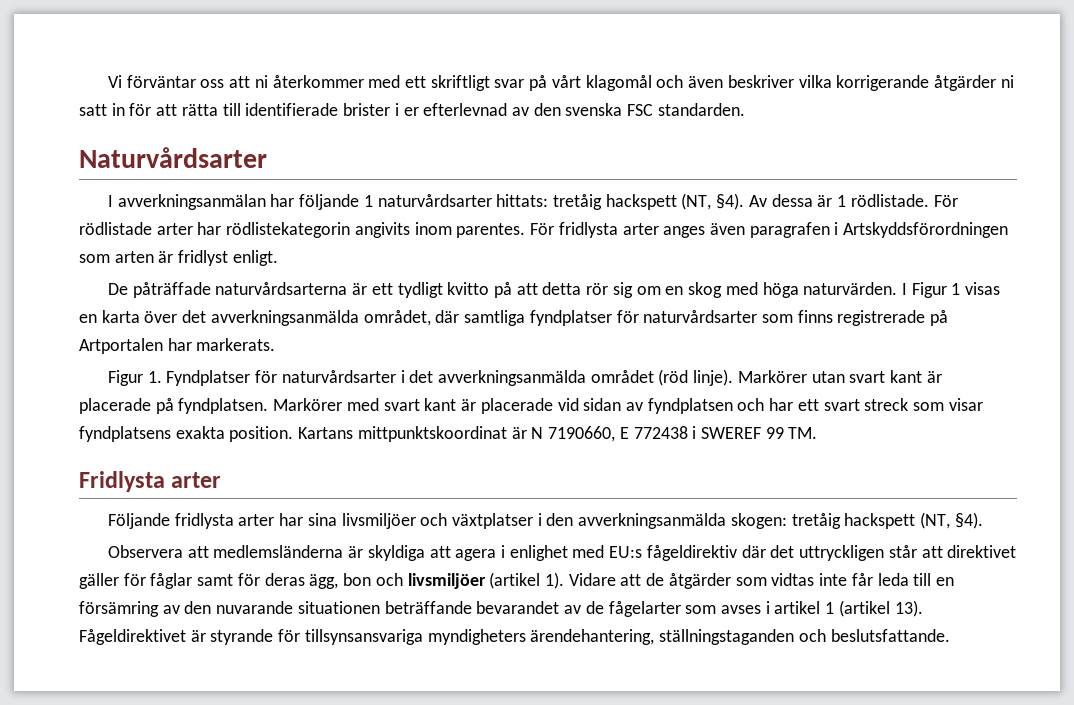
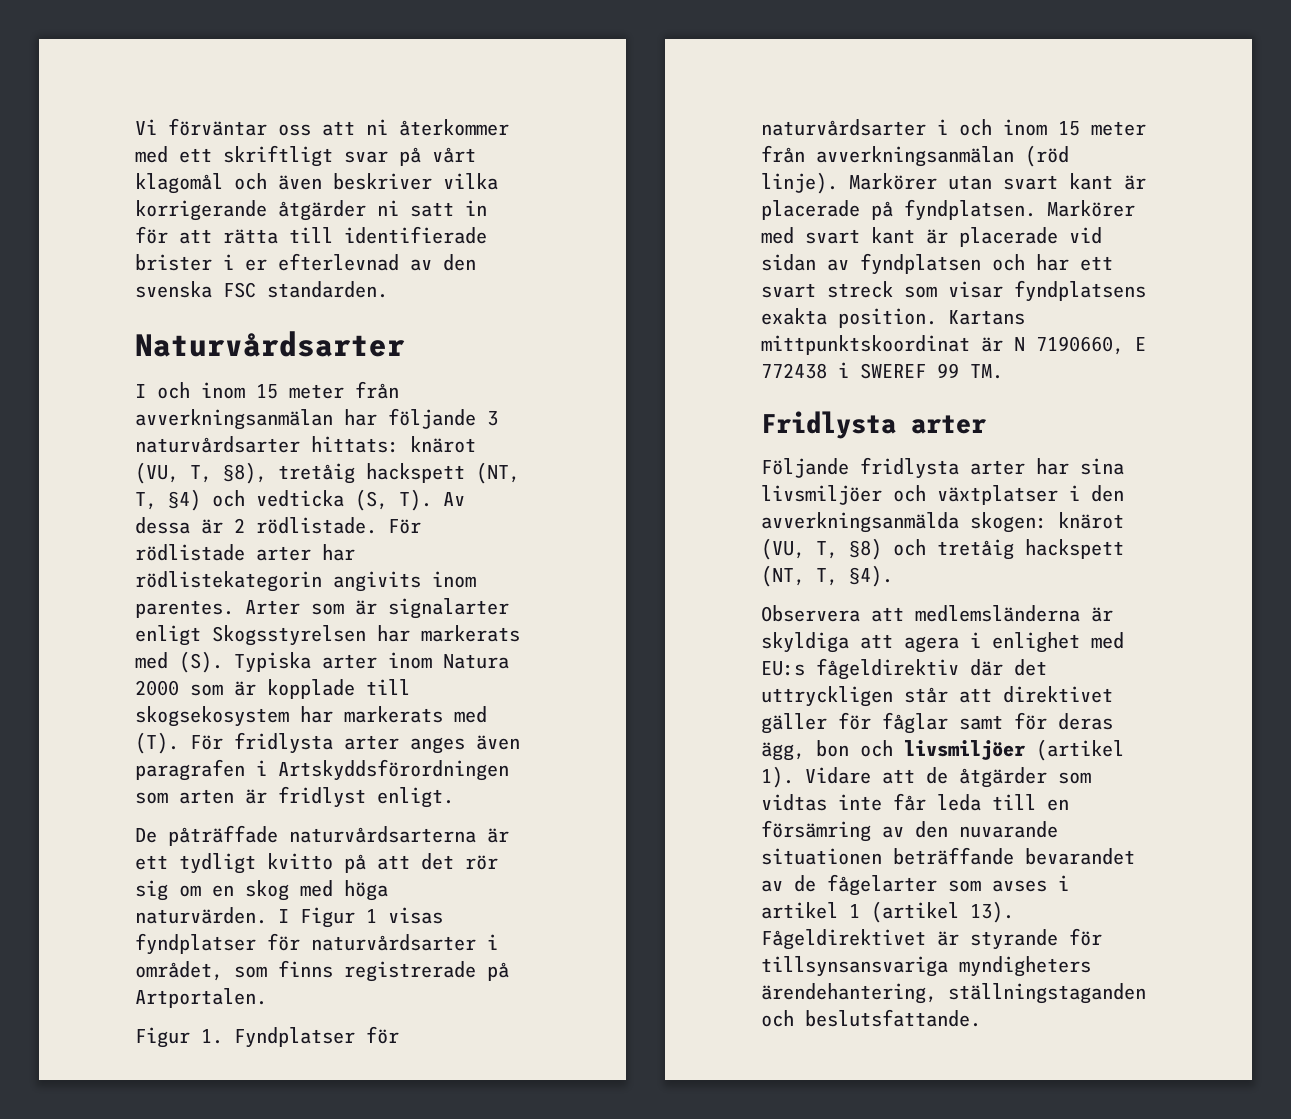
- I avverkningsanmälan har följande 1 naturvårdsarter hittats: tretåig hackspett (NT, §4). Av dessa är 1 rödlistade.
+ I och inom 15 meter från avverkningsanmälan har följande 3 naturvårdsarter hittats: knärot (VU, T, §8), tretåig hackspett (NT, T, §4) och vedticka (S, T). Av dessa är 2 rödlistade.
- För fridlysta arter anges även paragrafen i Artskyddsförordningen som arten är fridlyst enligt.
+ Arter som är signalarter enligt Skogsstyrelsen har markerats med (S). Typiska arter inom Natura 2000 som är kopplade till skogsekosystem har markerats med (T). För fridlysta arter anges även paragrafen i Artskyddsförordningen som arten är fridlyst enligt.
- De påträffade naturvårdsarterna är ett tydligt kvitto på att detta rör sig om en skog med höga naturvärden.
+ De påträffade naturvårdsarterna är ett tydligt kvitto på att det rör sig om en skog med höga naturvärden.
- I Figur 1 visas en karta över det avverkningsanmälda området, där samtliga fyndplatser för naturvårdsarter som finns registrerade på Artportalen har markerats.
+ I Figur 1 visas fyndplatser för naturvårdsarter i området, som finns registrerade på Artportalen.
- Figur 1. Fyndplatser för naturvårdsarter i det avverkningsanmälda området (röd linje).
+ Figur 1. Fyndplatser för naturvårdsarter i och inom 15 meter från avverkningsanmälan (röd linje).
- Följande fridlysta arter har sina livsmiljöer och växtplatser i den avverkningsanmälda skogen: tretåig hackspett (NT, §4).
+ Följande fridlysta arter har sina livsmiljöer och växtplatser i den avverkningsanmälda skogen: knärot (VU, T, §8) och tretåig hackspett (NT, T, §4).

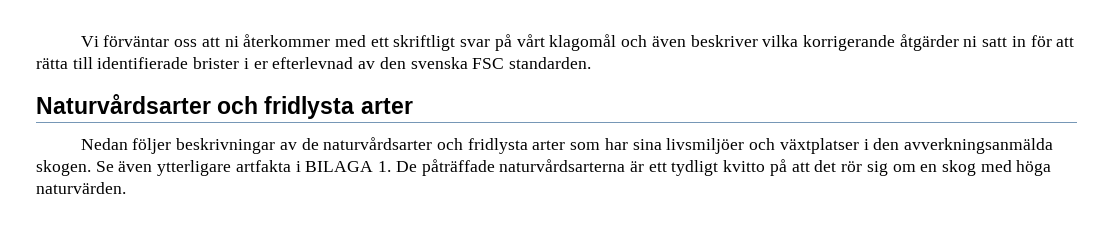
- Naturvårdsarter
- I och inom 15 meter från avverkningsanmälan har följande 3 naturvårdsarter hittats: knärot (VU, T, §8), tretåig hackspett (NT, T, §4) och vedticka (S, T). Av dessa är 2 rödlistade. För rödlistade arter har rödlistekategorin angivits inom parentes. Arter som är signalarter enligt Skogsstyrelsen har markerats med (S). Typiska arter inom Natura 2000 som är kopplade till skogsekosystem har markerats med (T). För fridlysta arter anges även paragrafen i Artskyddsförordningen som arten är fridlyst enligt.
- De påträffade naturvårdsarterna är ett tydligt kvitto på att det rör sig om en skog med höga naturvärden. I Figur 1 visas fyndplatser för naturvårdsarter i området, som finns registrerade på Artportalen.
- Figur 1. Fyndplatser för naturvårdsarter i och inom 15 meter från avverkningsanmälan (röd linje). Markörer utan svart kant är placerade på fyndplatsen. Markörer med svart kant är placerade vid sidan av fyndplatsen och har ett svart streck som visar fyndplatsens exakta position. Kartans mittpunktskoordinat är N 7190660, E 772438 i SWEREF 99 TM.
- Fridlysta arter
- Följande fridlysta arter har sina livsmiljöer och växtplatser i den avverkningsanmälda skogen: knärot (VU, T, §8) och tretåig hackspett (NT, T, §4).
- Observera att medlemsländerna är skyldiga att agera i enlighet med EU:s fågeldirektiv där det uttryckligen står att direktivet gäller för fåglar samt för deras ägg, bon och livsmiljöer (artikel 1). Vidare att de åtgärder som vidtas inte får leda till en försämring av den nuvarande situationen beträffande bevarandet av de fågelarter som avses i artikel 1 (artikel 13). Fågeldirektivet är styrande för tillsynsansvariga myndigheters ärendehantering, ställningstaganden och beslutsfattande.
+ Naturvårdsarter och fridlysta arter
+ Nedan följer beskrivningar av de naturvårdsarter och fridlysta arter som har sina livsmiljöer och växtplatser i den avverkningsanmälda skogen. Se även ytterligare artfakta i BILAGA 1. De påträffade naturvårdsarterna är ett tydligt kvitto på att det rör sig om en skog med höga naturvärden.

